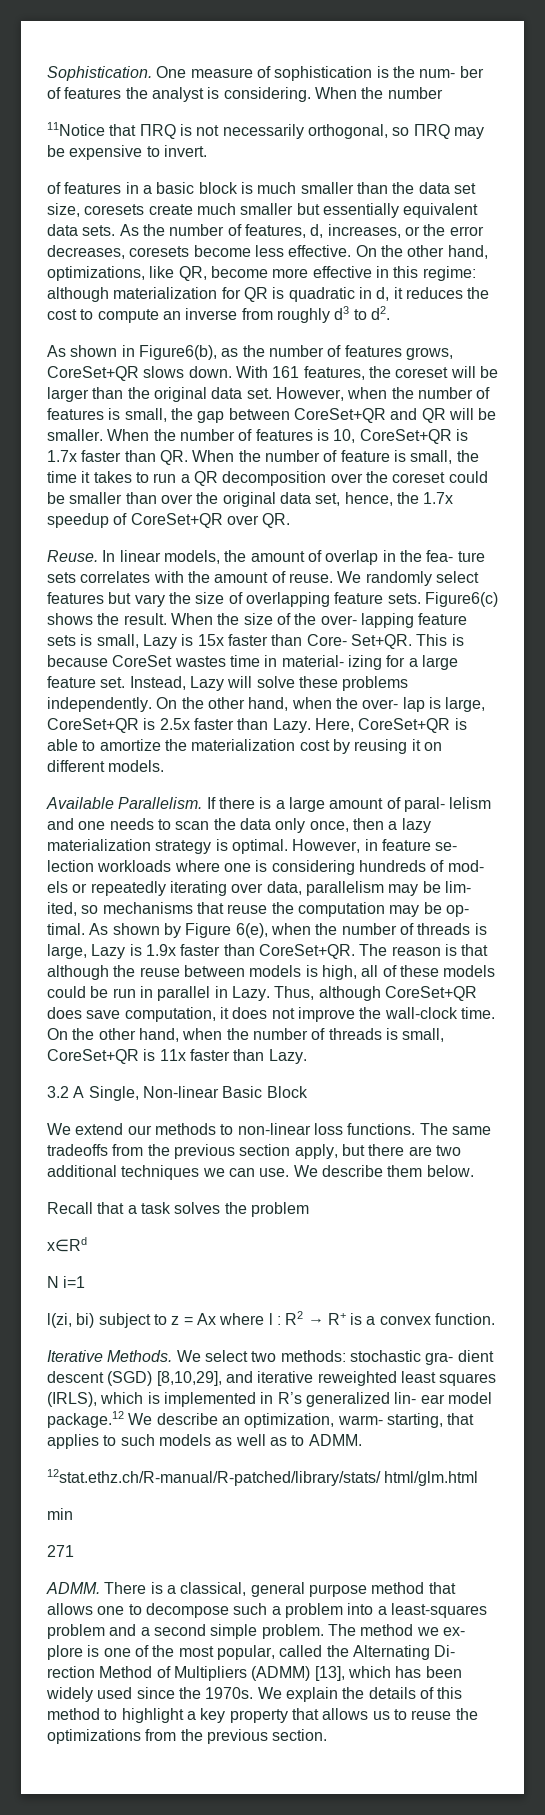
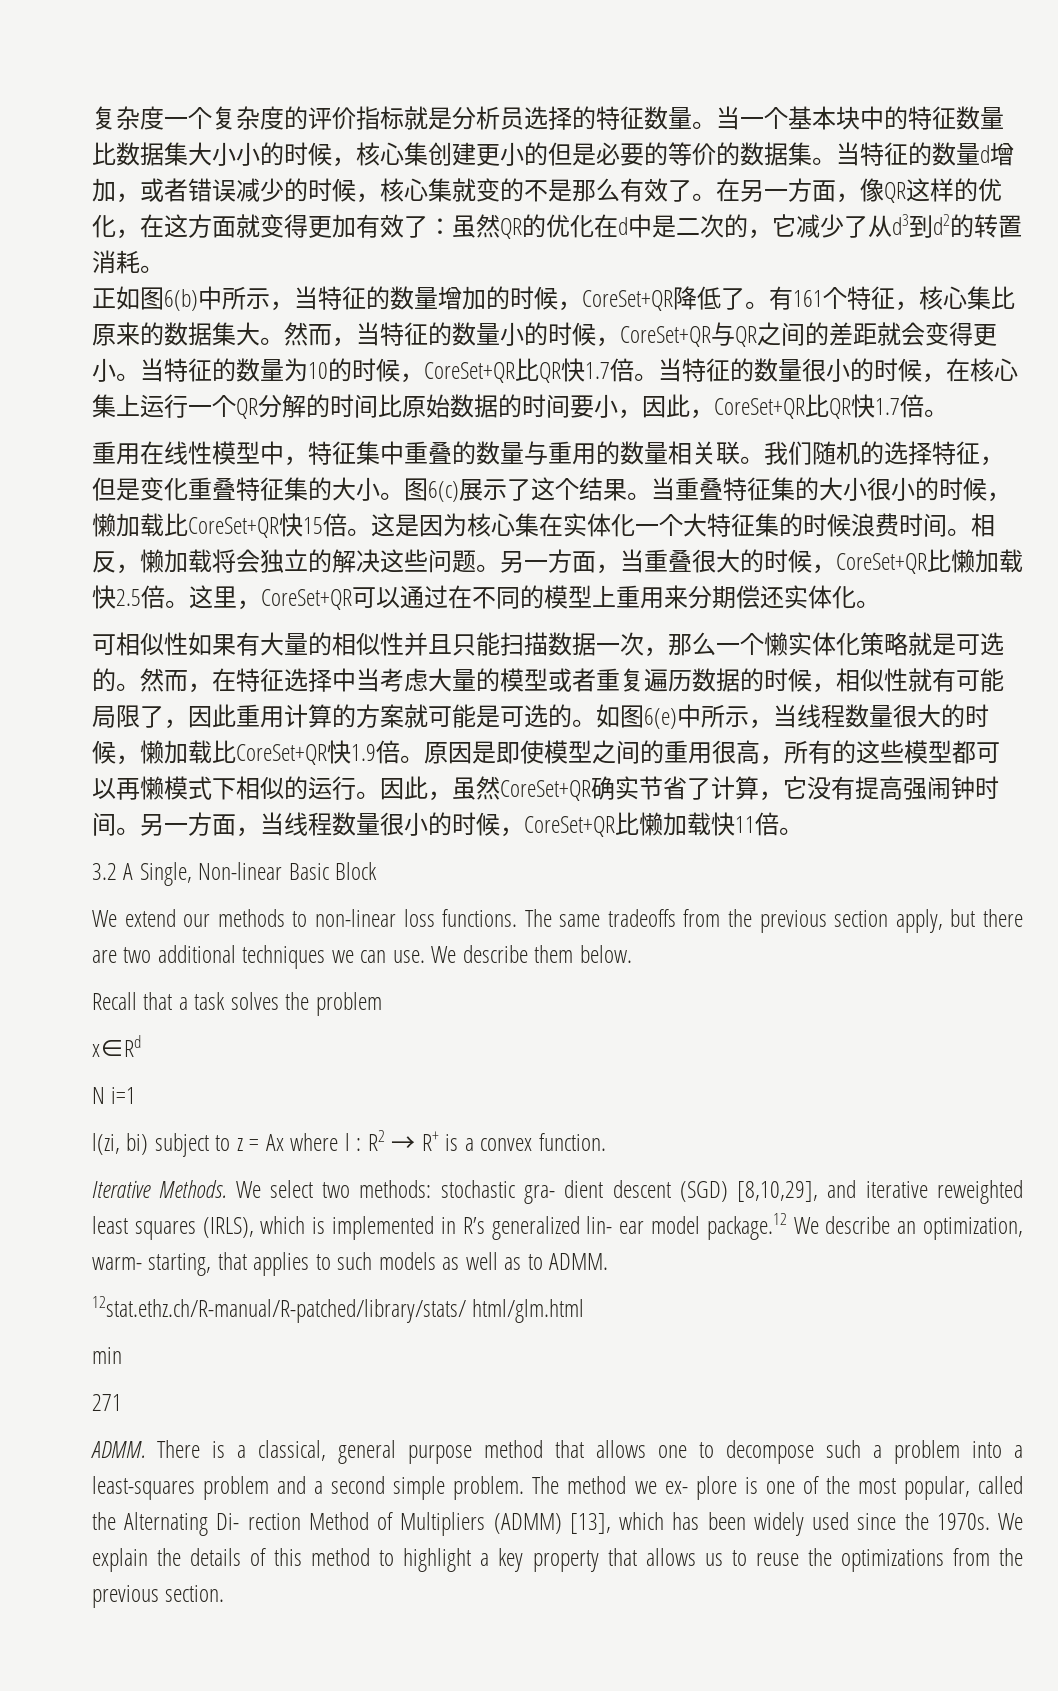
- Sophistication. One measure of sophistication is the num- ber of features the analyst is considering. When the number
- 11Notice that ΠRQ is not necessarily orthogonal, so ΠRQ may be expensive to invert.
- of features in a basic block is much smaller than the data set size, coresets create much smaller but essentially equivalent data sets. As the number of features, d, increases, or the error decreases, coresets become less effective. On the other hand, optimizations, like QR, become more effective in this regime: although materialization for QR is quadratic in d, it reduces the cost to compute an inverse from roughly d3 to d2.
- As shown in Figure6(b), as the number of features grows, CoreSet+QR slows down. With 161 features, the coreset will be larger than the original data set. However, when the number of features is small, the gap between CoreSet+QR and QR will be smaller. When the number of features is 10, CoreSet+QR is 1.7x faster than QR. When the number of feature is small, the time it takes to run a QR decomposition over the coreset could be smaller than over the original data set, hence, the 1.7x speedup of CoreSet+QR over QR.
- Reuse. In linear models, the amount of overlap in the fea- ture sets correlates with the amount of reuse. We randomly select features but vary the size of overlapping feature sets. Figure6(c) shows the result. When the size of the over- lapping feature sets is small, Lazy is 15x faster than Core- Set+QR. This is because CoreSet wastes time in material- izing for a large feature set. Instead, Lazy will solve these problems independently. On the other hand, when the over- lap is large, CoreSet+QR is 2.5x faster than Lazy. Here, CoreSet+QR is able to amortize the materialization cost by reusing it on different models.
- Available Parallelism. If there is a large amount of paral- lelism and one needs to scan the data only once, then a lazy materialization strategy is optimal. However, in feature se- lection workloads where one is considering hundreds of mod- els or repeatedly iterating over data, parallelism may be lim- ited, so mechanisms that reuse the computation may be op- timal. As shown by Figure 6(e), when the number of threads is large, Lazy is 1.9x faster than CoreSet+QR. The reason is that although the reuse between models is high, all of these models could be run in parallel in Lazy. Thus, although CoreSet+QR does save computation, it does not improve the wall-clock time. On the other hand, when the number of threads is small, CoreSet+QR is 11x faster than Lazy.
+ 复杂度一个复杂度的评价指标就是分析员选择的特征数量。当一个基本块中的特征数量比数据集大小小的时候，核心集创建更小的但是必要的等价的数据集。当特征的数量d增加，或者错误减少的时候，核心集就变的不是那么有效了。在另一方面，像QR这样的优化，在这方面就变得更加有效了：虽然QR的优化在d中是二次的，它减少了从d3到d2的转置消耗。
+ 正如图6(b)中所示，当特征的数量增加的时候，CoreSet+QR降低了。有161个特征，核心集比原来的数据集大。然而，当特征的数量小的时候，CoreSet+QR与QR之间的差距就会变得更小。当特征的数量为10的时候，CoreSet+QR比QR快1.7倍。当特征的数量很小的时候，在核心集上运行一个QR分解的时间比原始数据的时间要小，因此，CoreSet+QR比QR快1.7倍。
+ 重用在线性模型中，特征集中重叠的数量与重用的数量相关联。我们随机的选择特征，但是变化重叠特征集的大小。图6(c)展示了这个结果。当重叠特征集的大小很小的时候，懒加载比CoreSet+QR快15倍。这是因为核心集在实体化一个大特征集的时候浪费时间。相反，懒加载将会独立的解决这些问题。另一方面，当重叠很大的时候，CoreSet+QR比懒加载快2.5倍。这里，CoreSet+QR可以通过在不同的模型上重用来分期偿还实体化。
+ 可相似性如果有大量的相似性并且只能扫描数据一次，那么一个懒实体化策略就是可选的。然而，在特征选择中当考虑大量的模型或者重复遍历数据的时候，相似性就有可能局限了，因此重用计算的方案就可能是可选的。如图6(e)中所示，当线程数量很大的时候，懒加载比CoreSet+QR快1.9倍。原因是即使模型之间的重用很高，所有的这些模型都可以再懒模式下相似的运行。因此，虽然CoreSet+QR确实节省了计算，它没有提高强闹钟时间。另一方面，当线程数量很小的时候，CoreSet+QR比懒加载快11倍。

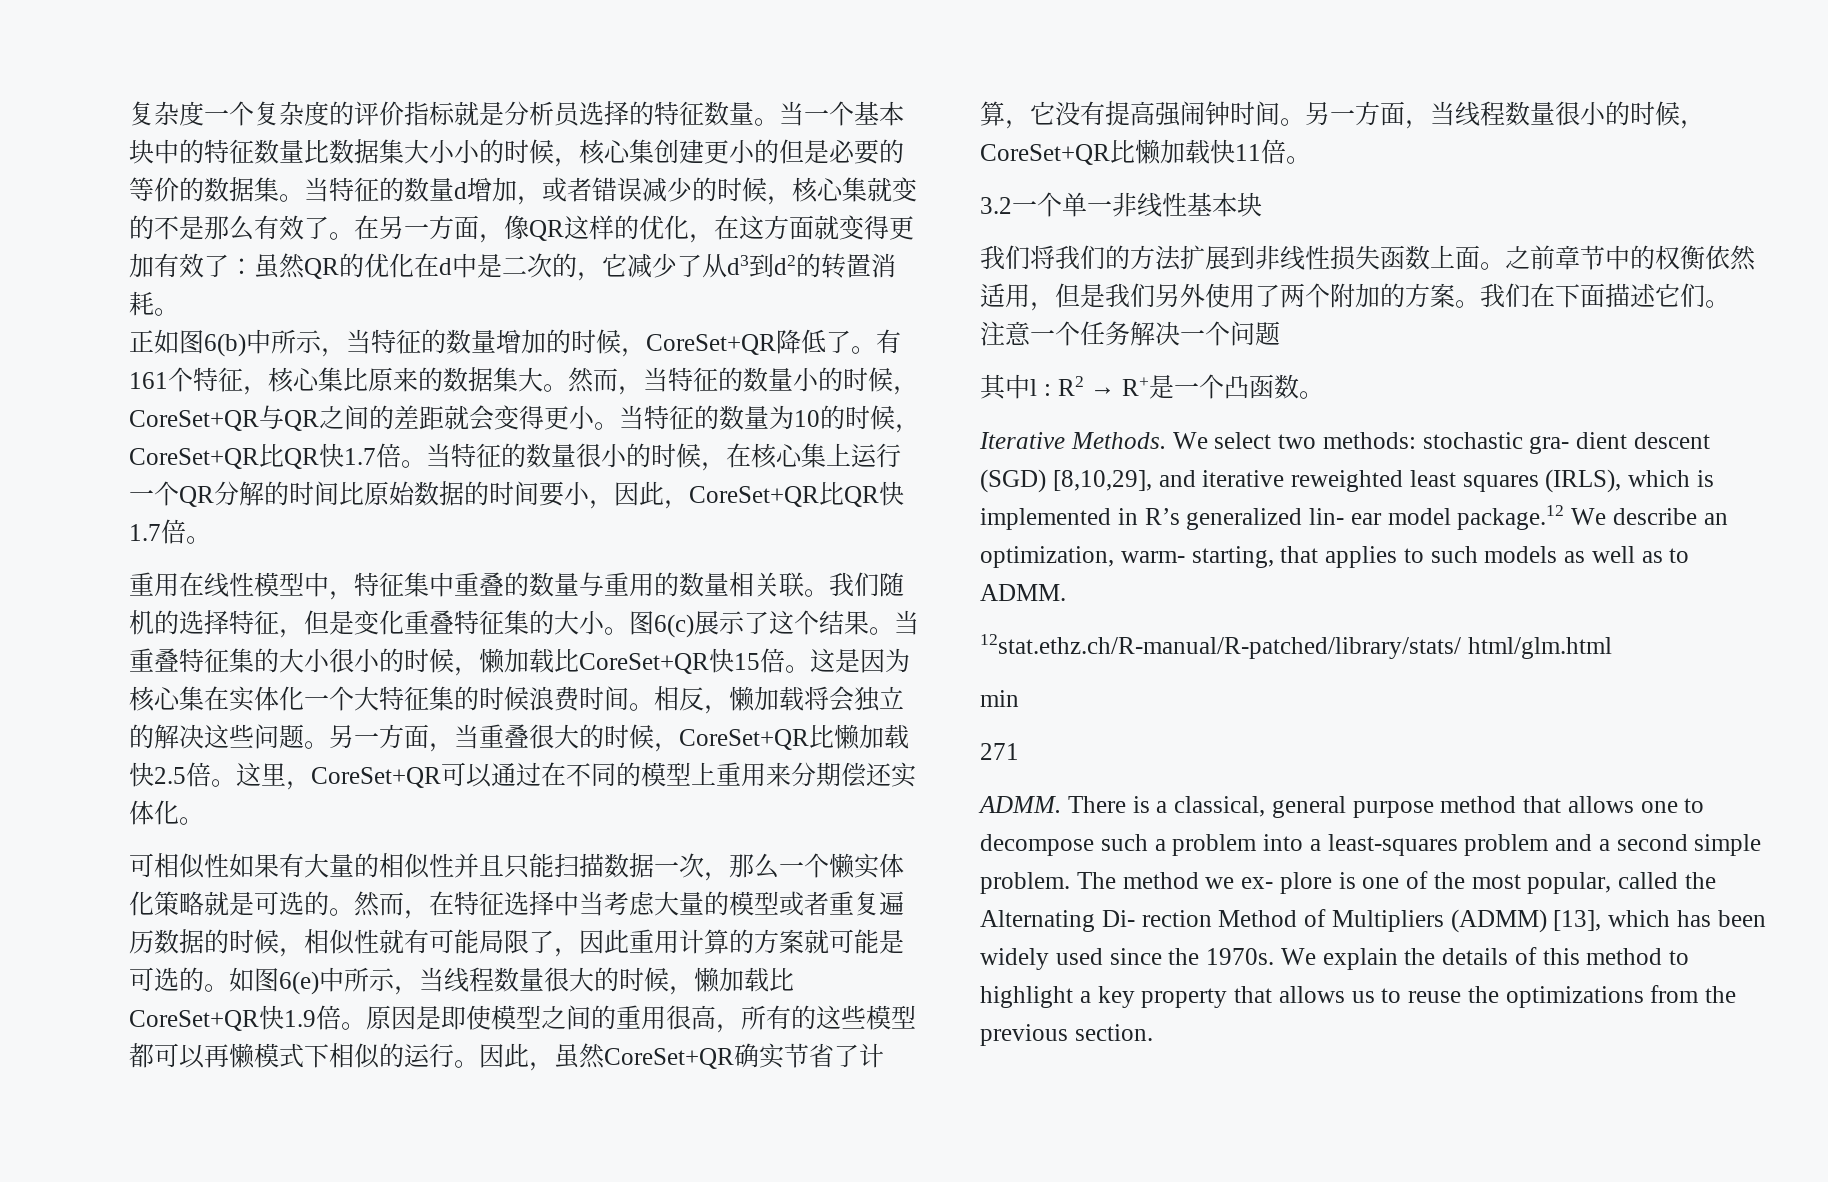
- 3.2 A Single, Non-linear Basic Block
- We extend our methods to non-linear loss functions. The same tradeoffs from the previous section apply, but there are two additional techniques we can use. We describe them below.
- Recall that a task solves the problem
- x∈Rd
- N i=1
- l(zi, bi) subject to z = Ax where l : R2 → R+ is a convex function.
+ 3.2一个单一非线性基本块
+ 我们将我们的方法扩展到非线性损失函数上面。之前章节中的权衡依然适用，但是我们另外使用了两个附加的方案。我们在下面描述它们。
+ 注意一个任务解决一个问题
+ 其中l : R2 → R+是一个凸函数。

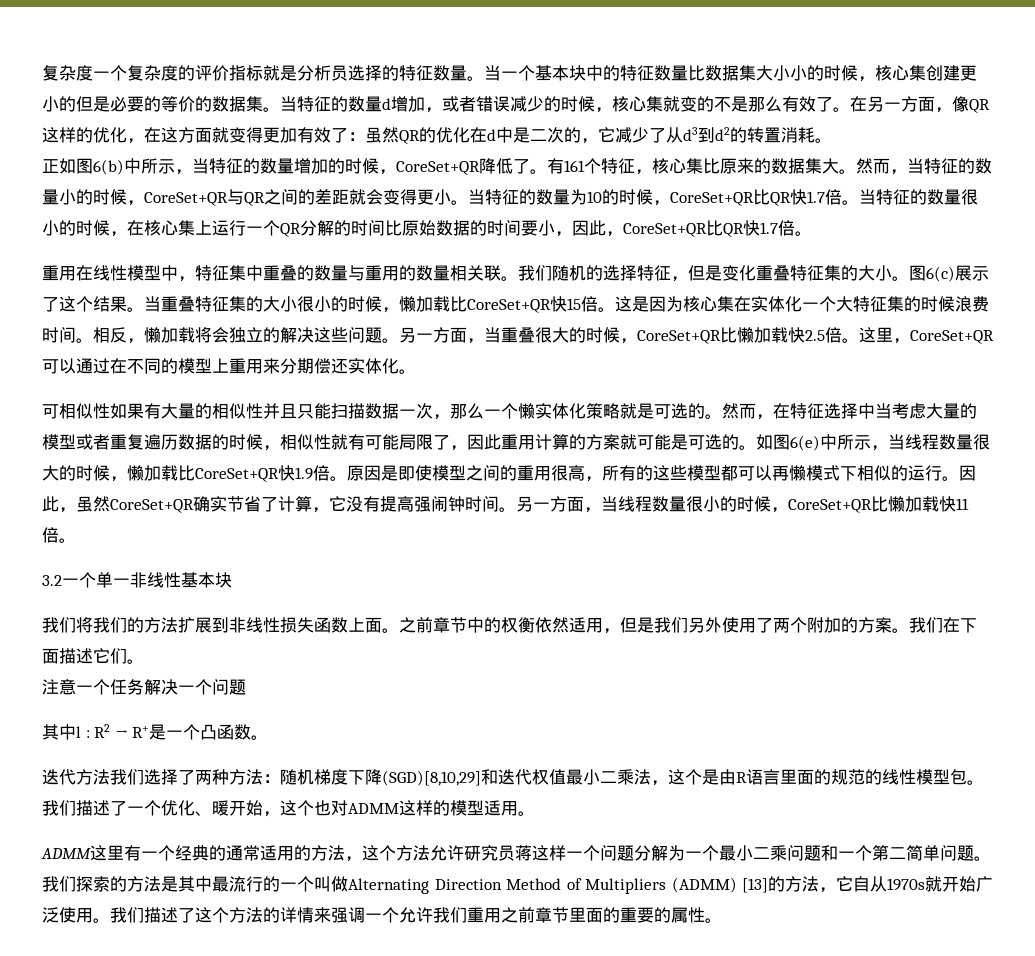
- Iterative Methods. We select two methods: stochastic gra- dient descent (SGD) [8,10,29], and iterative reweighted least squares (IRLS), which is implemented in R’s generalized lin- ear model package.12 We describe an optimization, warm- starting, that applies to such models as well as to ADMM.
- 12stat.ethz.ch/R-manual/R-patched/library/stats/ html/glm.html
- min
- 271
- ADMM. There is a classical, general purpose method that allows one to decompose such a problem into a least-squares problem and a second simple problem. The method we ex- plore is one of the most popular, called the Alternating Di- rection Method of Multipliers (ADMM) [13], which has been widely used since the 1970s. We explain the details of this method to highlight a key property that allows us to reuse the optimizations from the previous section.
+ 迭代方法我们选择了两种方法：随机梯度下降(SGD)[8,10,29]和迭代权值最小二乘法，这个是由R语言里面的规范的线性模型包。我们描述了一个优化、暖开始，这个也对ADMM这样的模型适用。
+ ADMM这里有一个经典的通常适用的方法，这个方法允许研究员蒋这样一个问题分解为一个最小二乘问题和一个第二简单问题。我们探索的方法是其中最流行的一个叫做Alternating Direction Method of Multipliers (ADMM) [13]的方法，它自从1970s就开始广泛使用。我们描述了这个方法的详情来强调一个允许我们重用之前章节里面的重要的属性。

